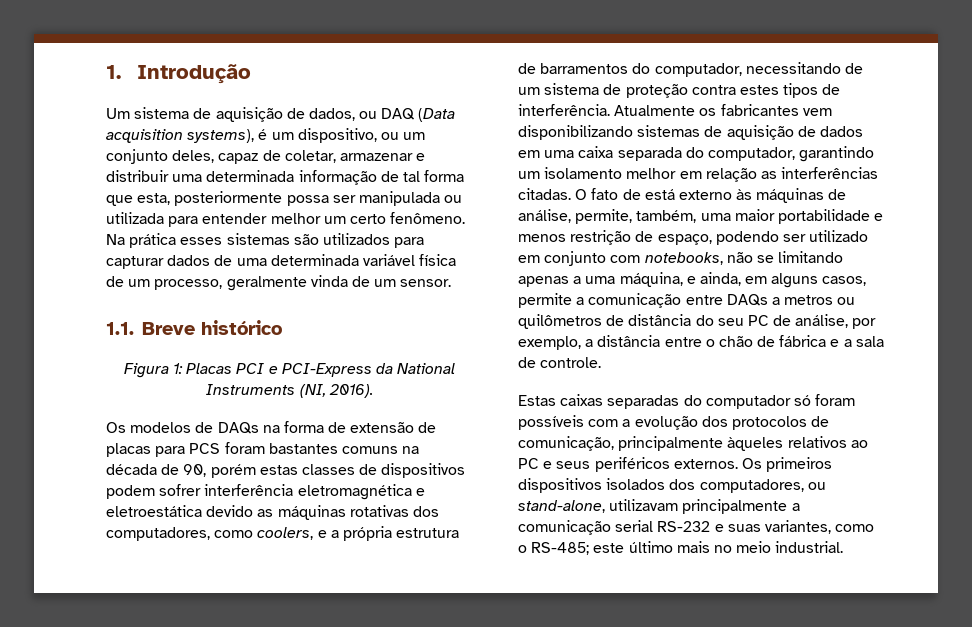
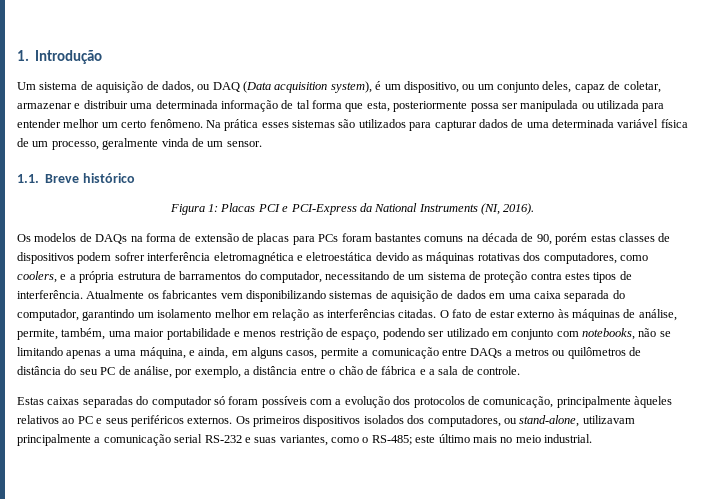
- Um sistema de aquisição de dados, ou DAQ (Data acquisition systems), é um dispositivo, ou um conjunto deles, capaz de coletar, armazenar e distribuir uma determinada informação de tal forma que esta, posteriormente possa ser manipulada ou utilizada para entender melhor um certo fenômeno.
+ Um sistema de aquisição de dados, ou DAQ (Data acquisition system), é um dispositivo, ou um conjunto deles, capaz de coletar, armazenar e distribuir uma determinada informação de tal forma que esta, posteriormente possa ser manipulada ou utilizada para entender melhor um certo fenômeno.
- Os modelos de DAQs na forma de extensão de placas para PCS foram bastantes comuns na década de 90, porém estas classes de dispositivos podem sofrer interferência eletromagnética e eletroestática devido as máquinas rotativas dos computadores, como coolers, e a própria estrutura de barramentos do computador, necessitando de um sistema de proteção contra estes tipos de interferência.
+ Os modelos de DAQs na forma de extensão de placas para PCs foram bastantes comuns na década de 90, porém estas classes de dispositivos podem sofrer interferência eletromagnética e eletroestática devido as máquinas rotativas dos computadores, como coolers, e a própria estrutura de barramentos do computador, necessitando de um sistema de proteção contra estes tipos de interferência.
- O fato de está externo às máquinas de análise, permite, também, uma maior portabilidade e menos restrição de espaço, podendo ser utilizado em conjunto com notebooks, não se limitando apenas a uma máquina, e ainda, em alguns casos, permite a comunicação entre DAQs a metros ou quilômetros de distância do seu PC de análise, por exemplo, a distância entre o chão de fábrica e a sala de controle.
+ O fato de estar externo às máquinas de análise, permite, também, uma maior portabilidade e menos restrição de espaço, podendo ser utilizado em conjunto com notebooks, não se limitando apenas a uma máquina, e ainda, em alguns casos, permite a comunicação entre DAQs a metros ou quilômetros de distância do seu PC de análise, por exemplo, a distância entre o chão de fábrica e a sala de controle.

